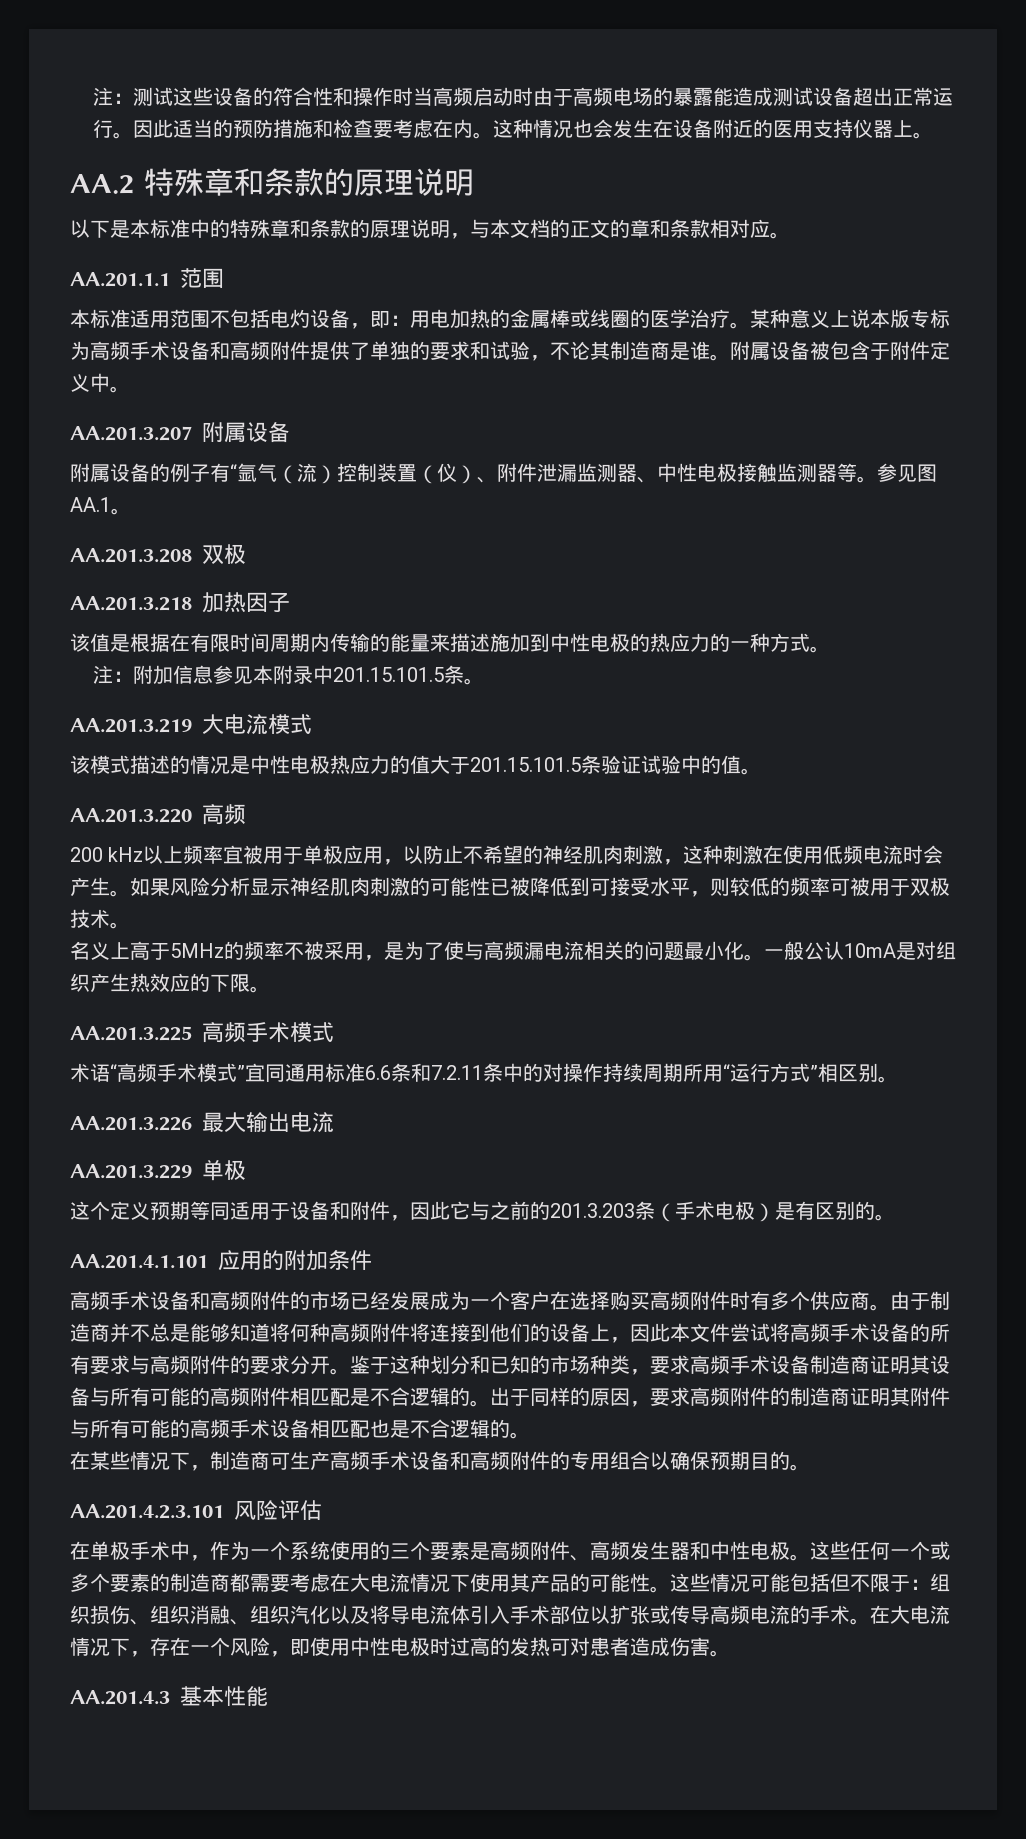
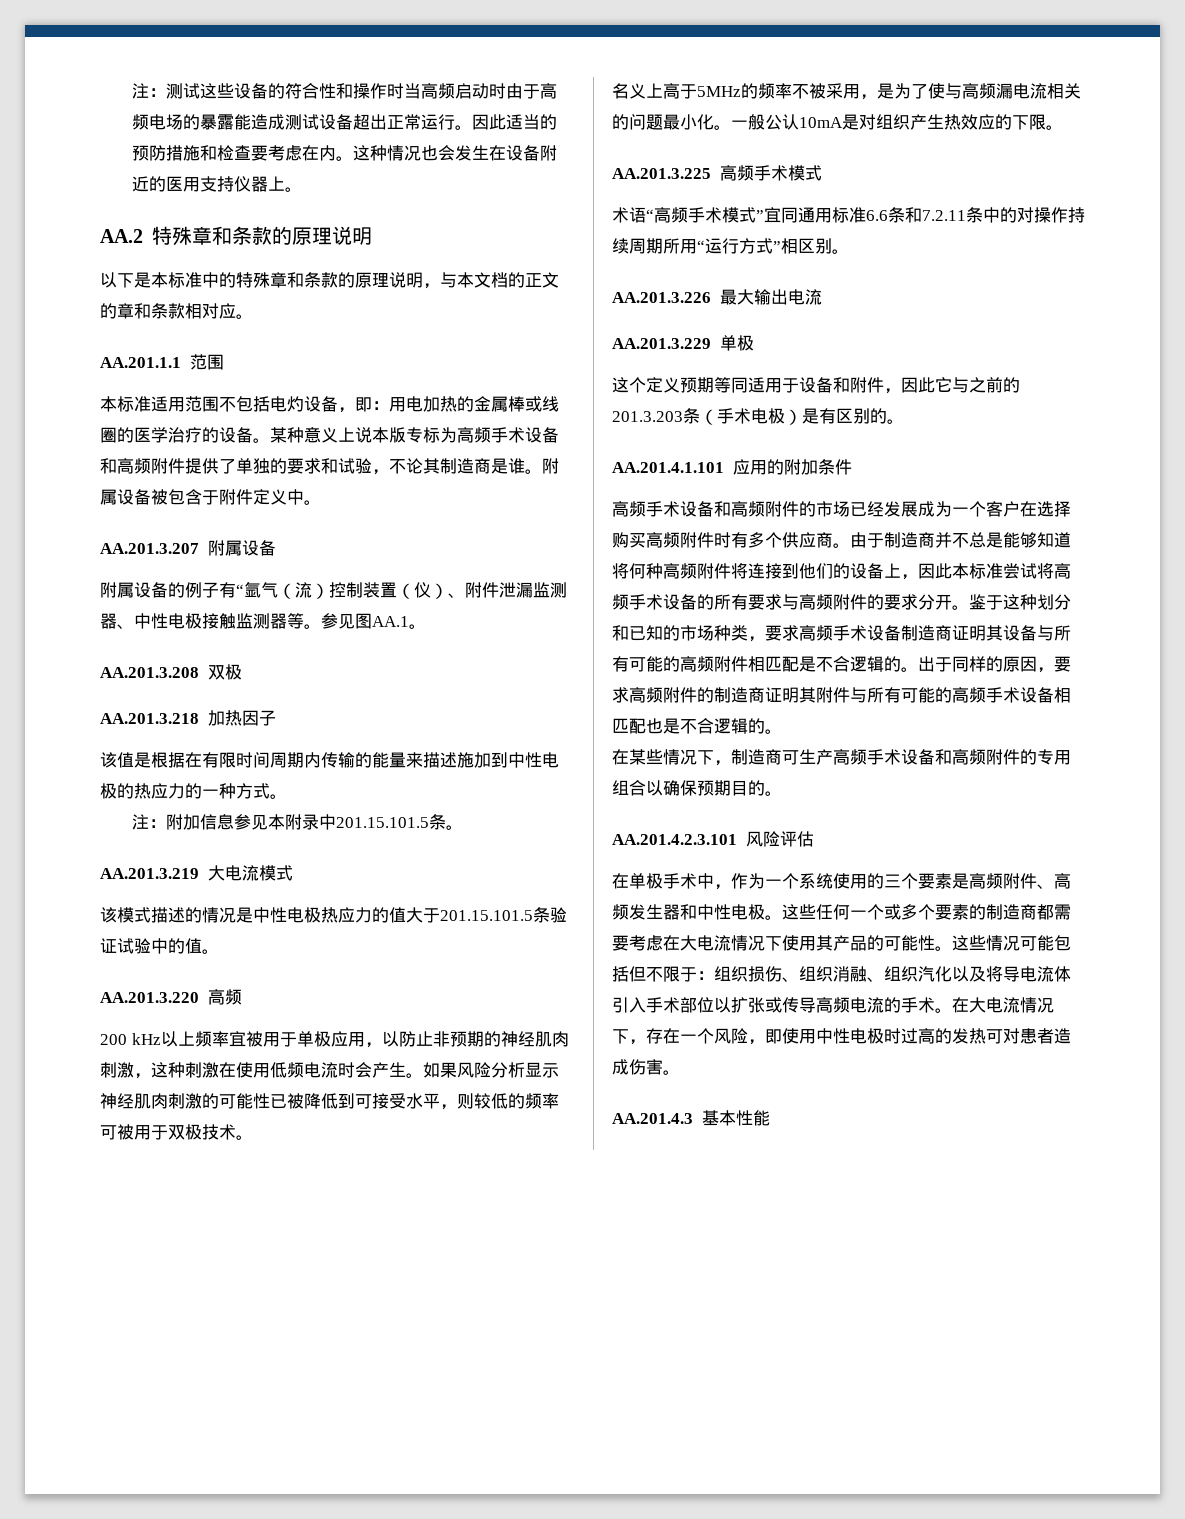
- 本标准适用范围不包括电灼设备，即：用电加热的金属棒或线圈的医学治疗。
+ 本标准适用范围不包括电灼设备，即：用电加热的金属棒或线圈的医学治疗的设备。
- 200 kHz以上频率宜被用于单极应用，以防止不希望的神经肌肉刺激，这种刺激在使用低频电流时会产生。
+ 200 kHz以上频率宜被用于单极应用，以防止非预期的神经肌肉刺激，这种刺激在使用低频电流时会产生。
- 由于制造商并不总是能够知道将何种高频附件将连接到他们的设备上，因此本文件尝试将高频手术设备的所有要求与高频附件的要求分开。
+ 由于制造商并不总是能够知道将何种高频附件将连接到他们的设备上，因此本标准尝试将高频手术设备的所有要求与高频附件的要求分开。

